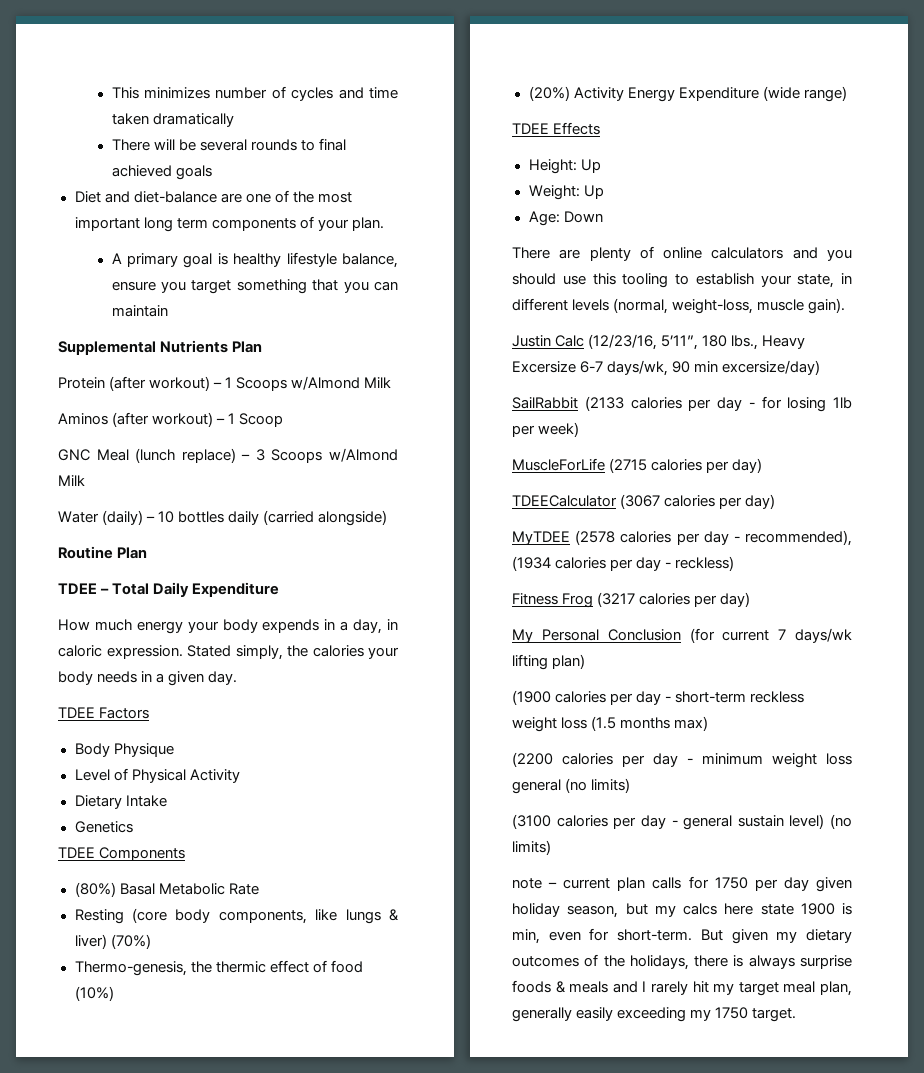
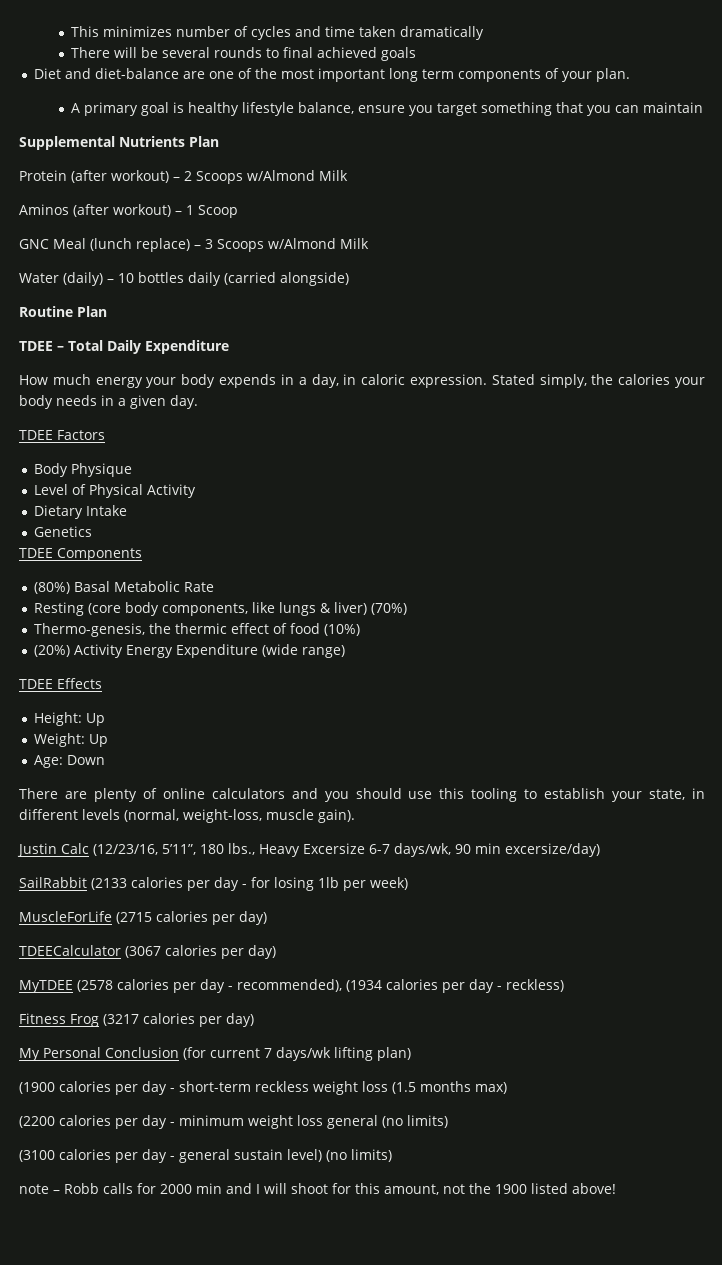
- Protein (after workout) – 1 Scoops w/Almond Milk
+ Protein (after workout) – 2 Scoops w/Almond Milk
- note – current plan calls for 1750 per day given holiday season, but my calcs here state 1900 is min, even for short-term. But given my dietary outcomes of the holidays, there is always surprise foods & meals and I rarely hit my target meal plan, generally easily exceeding my 1750 target.
+ note – Robb calls for 2000 min and I will shoot for this amount, not the 1900 listed above!

